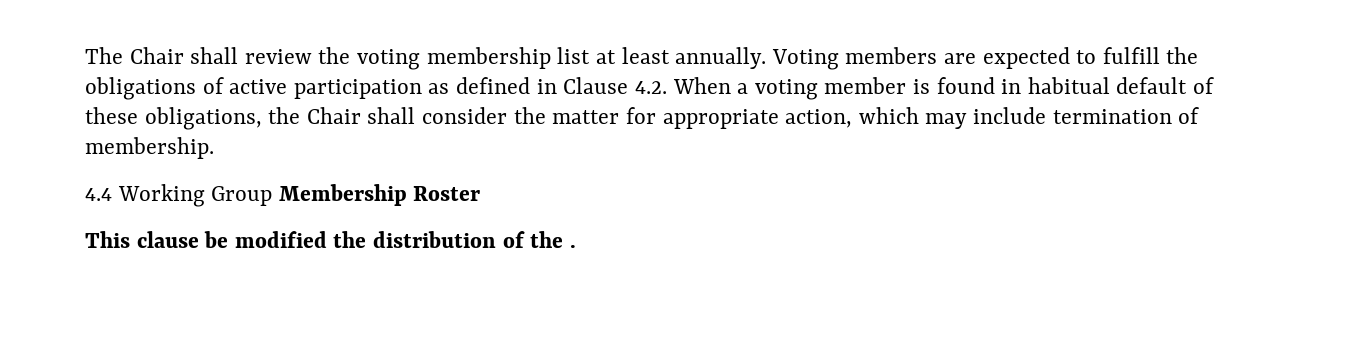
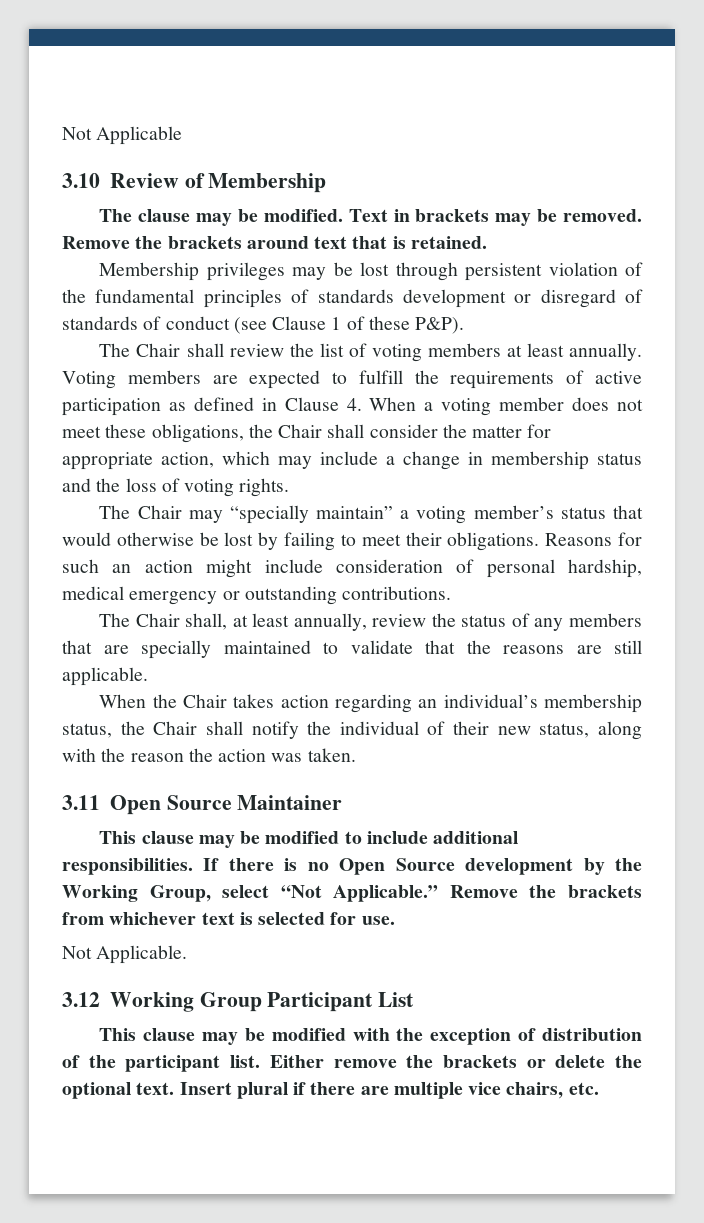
+ Not Applicable
+ 3.10 Review of Membership
+ The clause may be modified. Text in brackets may be removed. Remove the brackets around text that is retained.
+ Membership privileges may be lost through persistent violation of the fundamental principles of standards development or disregard of standards of conduct (see Clause 1 of these P&P).
- The Chair shall review the voting membership list at least annually.
+ The Chair shall review the list of voting members at least annually.
- Voting members are expected to fulfill the obligations of active participation as defined in Clause 4.2. When a voting member is found in habitual default of these obligations, the Chair shall consider the matter for appropriate action, which may include termination of membership.
- 4.4 Working Group Membership Roster
- This clause be modified the distribution of the .
+ Voting members are expected to fulfill the requirements of active participation as defined in Clause 4. When a voting member does not meet these obligations, the Chair shall consider the matter for appropriate action, which may include a change in membership status and the loss of voting rights.
+ The Chair may “specially maintain” a voting member’s status that would otherwise be lost by failing to meet their obligations. Reasons for such an action might include consideration of personal hardship, medical emergency or outstanding contributions.
+ The Chair shall, at least annually, review the status of any members that are specially maintained to validate that the reasons are still applicable.
+ When the Chair takes action regarding an individual’s membership status, the Chair shall notify the individual of their new status, along with the reason the action was taken.
+ 3.11 Open Source Maintainer
+ This clause may be modified to include additional responsibilities. If there is no Open Source development by the Working Group, select “Not Applicable.” Remove the brackets from whichever text is selected for use.
+ Not Applicable.
+ 3.12 Working Group Participant List
+ This clause may be modified with the exception of distribution of the participant list. Either remove the brackets or delete the optional text. Insert plural if there are multiple vice chairs, etc.

